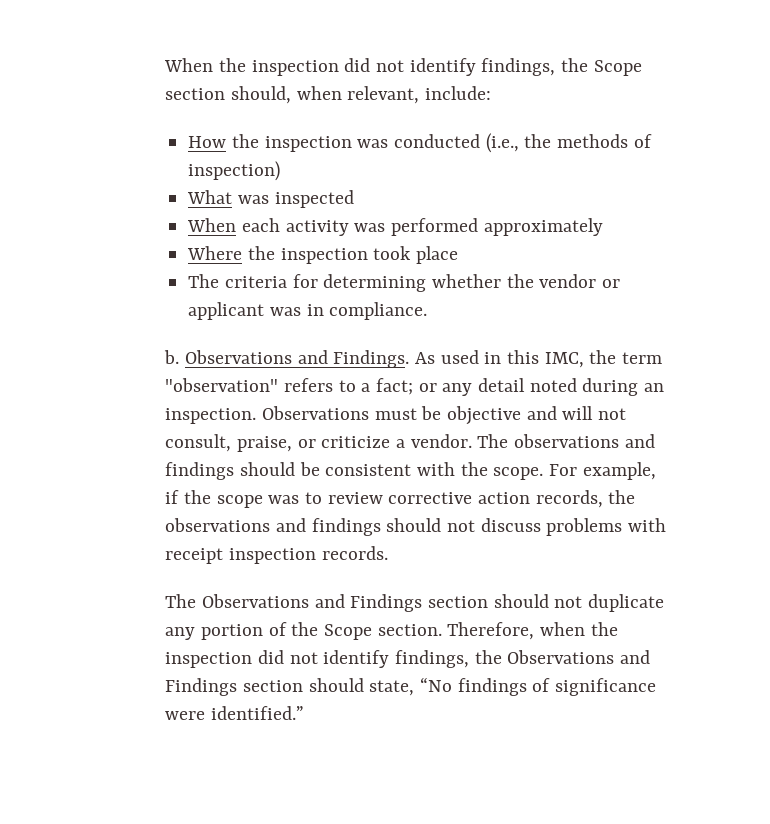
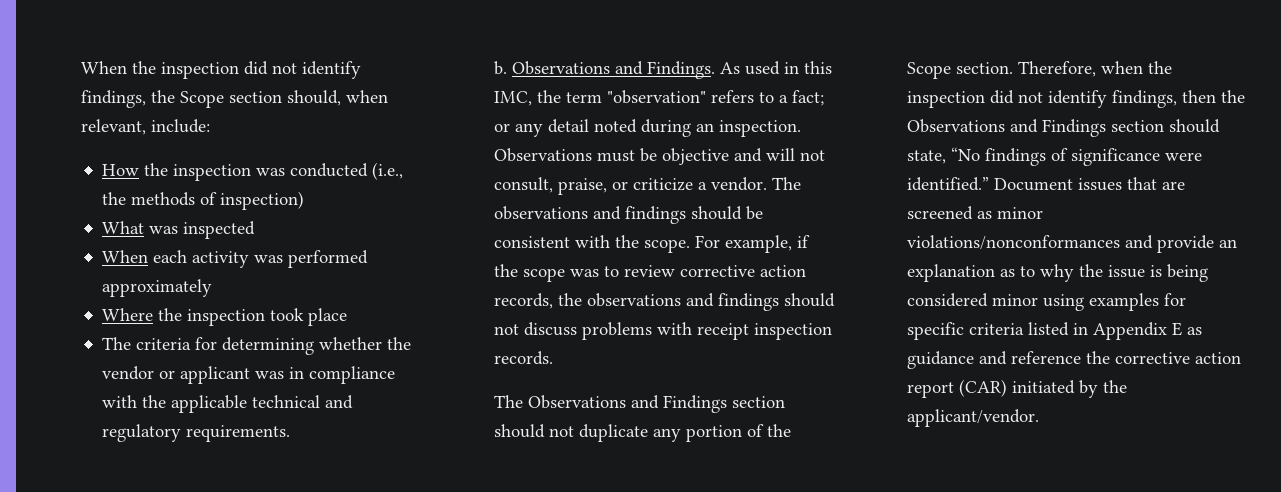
- The criteria for determining whether the vendor or applicant was in compliance.
+ The criteria for determining whether the vendor or applicant was in compliance with the applicable technical and regulatory requirements.
- Therefore, when the inspection did not identify findings, the Observations and Findings section should state, “No findings of significance were identified.”
+ Therefore, when the inspection did not identify findings, then the Observations and Findings section should state, “No findings of significance were identified.”
+ Document issues that are screened as minor violations/nonconformances and provide an explanation as to why the issue is being considered minor using examples for specific criteria listed in Appendix E as guidance and reference the corrective action report (CAR) initiated by the applicant/vendor.

